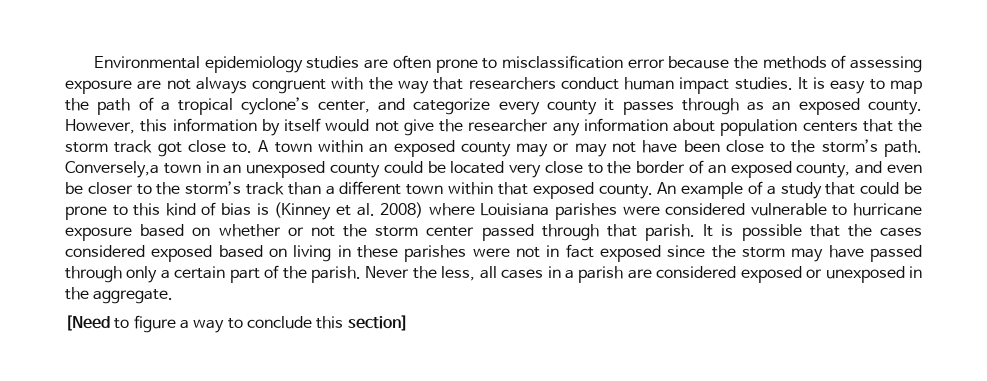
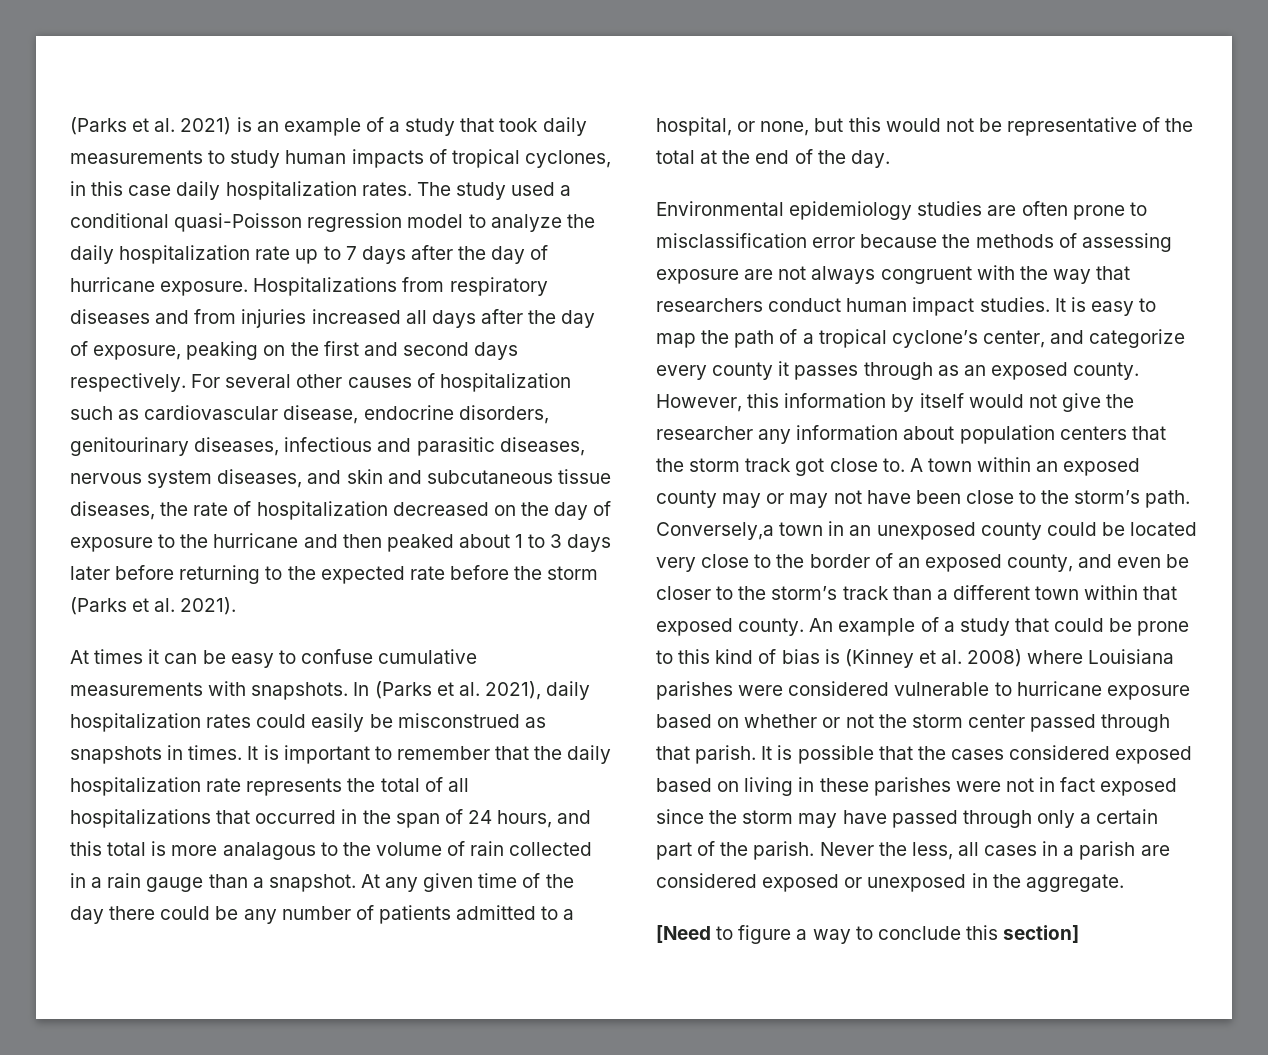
+ (Parks et al. 2021) is an example of a study that took daily measurements to study human impacts of tropical cyclones, in this case daily hospitalization rates. The study used a conditional quasi-Poisson regression model to analyze the daily hospitalization rate up to 7 days after the day of hurricane exposure. Hospitalizations from respiratory diseases and from injuries increased all days after the day of exposure, peaking on the first and second days respectively. For several other causes of hospitalization such as cardiovascular disease, endocrine disorders, genitourinary diseases, infectious and parasitic diseases, nervous system diseases, and skin and subcutaneous tissue diseases, the rate of hospitalization decreased on the day of exposure to the hurricane and then peaked about 1 to 3 days later before returning to the expected rate before the storm (Parks et al. 2021).
+ At times it can be easy to confuse cumulative measurements with snapshots. In (Parks et al. 2021), daily hospitalization rates could easily be misconstrued as snapshots in times. It is important to remember that the daily hospitalization rate represents the total of all hospitalizations that occurred in the span of 24 hours, and this total is more analagous to the volume of rain collected in a rain gauge than a snapshot. At any given time of the day there could be any number of patients admitted to a hospital, or none, but this would not be representative of the total at the end of the day.

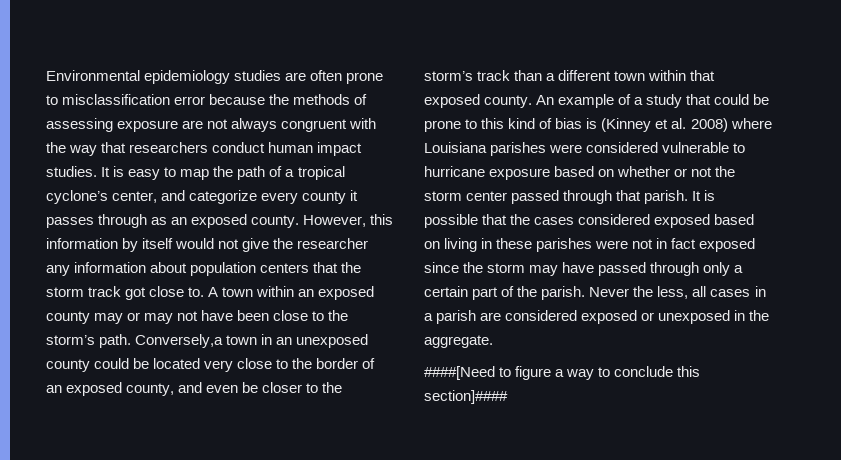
- (Parks et al. 2021) is an example of a study that took daily measurements to study human impacts of tropical cyclones, in this case daily hospitalization rates. The study used a conditional quasi-Poisson regression model to analyze the daily hospitalization rate up to 7 days after the day of hurricane exposure. Hospitalizations from respiratory diseases and from injuries increased all days after the day of exposure, peaking on the first and second days respectively. For several other causes of hospitalization such as cardiovascular disease, endocrine disorders, genitourinary diseases, infectious and parasitic diseases, nervous system diseases, and skin and subcutaneous tissue diseases, the rate of hospitalization decreased on the day of exposure to the hurricane and then peaked about 1 to 3 days later before returning to the expected rate before the storm (Parks et al. 2021).
- At times it can be easy to confuse cumulative measurements with snapshots. In (Parks et al. 2021), daily hospitalization rates could easily be misconstrued as snapshots in times. It is important to remember that the daily hospitalization rate represents the total of all hospitalizations that occurred in the span of 24 hours, and this total is more analagous to the volume of rain collected in a rain gauge than a snapshot. At any given time of the day there could be any number of patients admitted to a hospital, or none, but this would not be representative of the total at the end of the day.
- [Need to figure a way to conclude this section]
+ ####[Need to figure a way to conclude this section]####

